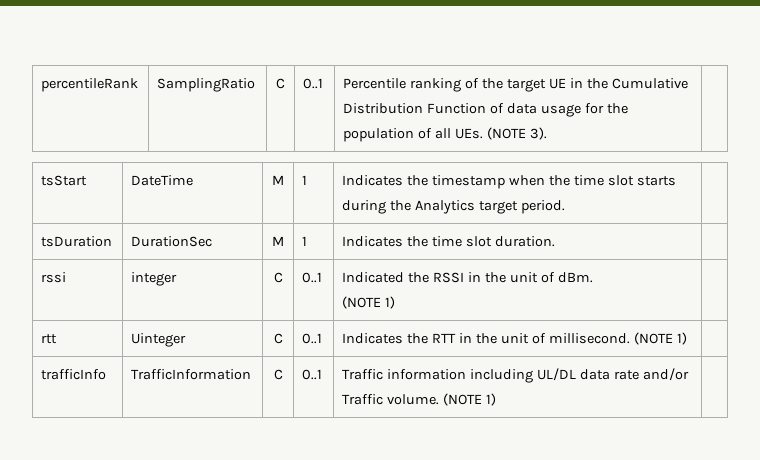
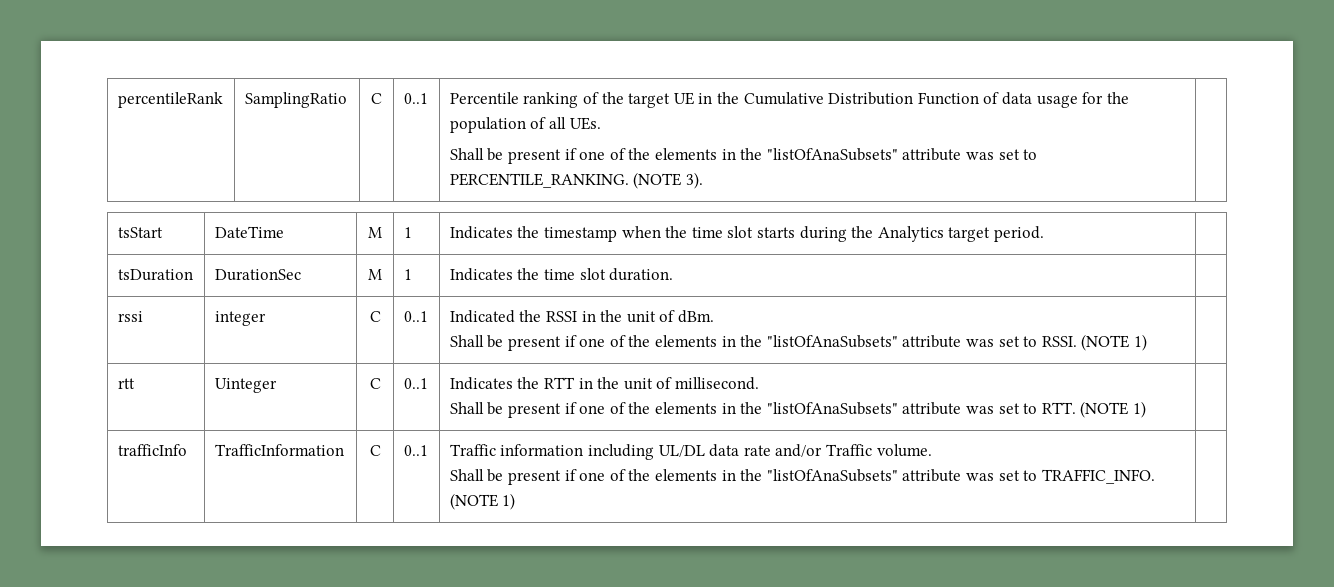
- Percentile ranking of the target UE in the Cumulative Distribution Function of data usage for the population of all UEs. (NOTE 3).
+ Percentile ranking of the target UE in the Cumulative Distribution Function of data usage for the population of all UEs.
+ Shall be present if one of the elements in the "listOfAnaSubsets" attribute was set to PERCENTILE_RANKING. (NOTE 3).
  rssi | integer | C | 0..1 | Indicated the RSSI in the unit of dBm.
- (NOTE 1) |
+ Shall be present if one of the elements in the "listOfAnaSubsets" attribute was set to RSSI. (NOTE 1) |
- rtt | Uinteger | C | 0..1 | Indicates the RTT in the unit of millisecond. (NOTE 1) |
+ rtt | Uinteger | C | 0..1 | Indicates the RTT in the unit of millisecond.
+ Shall be present if one of the elements in the "listOfAnaSubsets" attribute was set to RTT. (NOTE 1) |
- trafficInfo | TrafficInformation | C | 0..1 | Traffic information including UL/DL data rate and/or Traffic volume. (NOTE 1) |
+ trafficInfo | TrafficInformation | C | 0..1 | Traffic information including UL/DL data rate and/or Traffic volume.
+ Shall be present if one of the elements in the "listOfAnaSubsets" attribute was set to TRAFFIC_INFO. (NOTE 1) |

